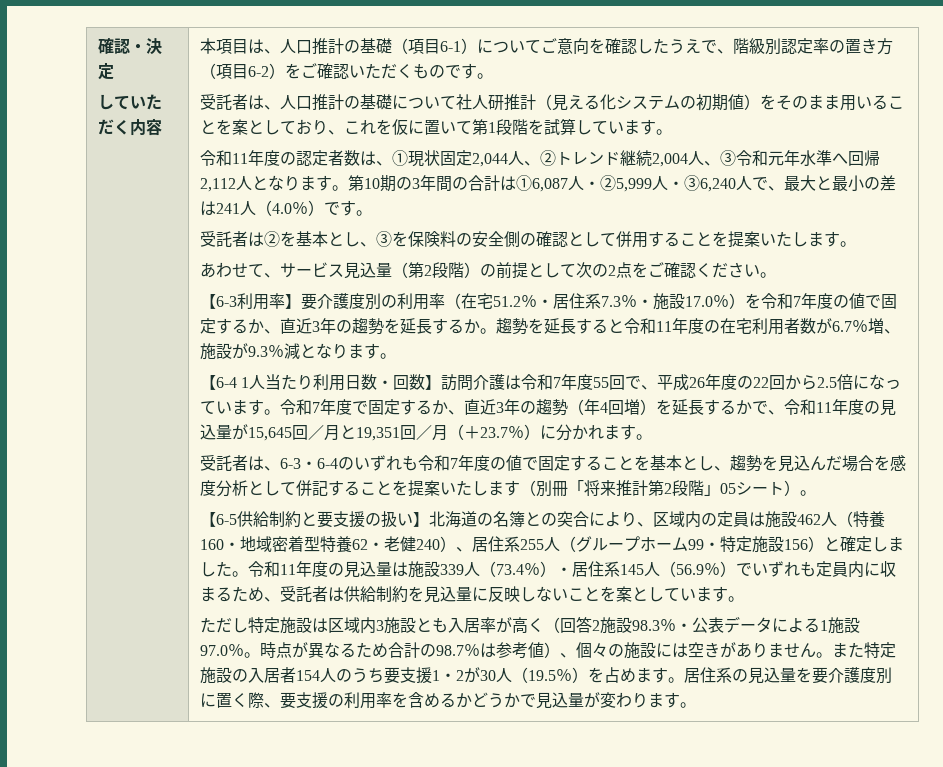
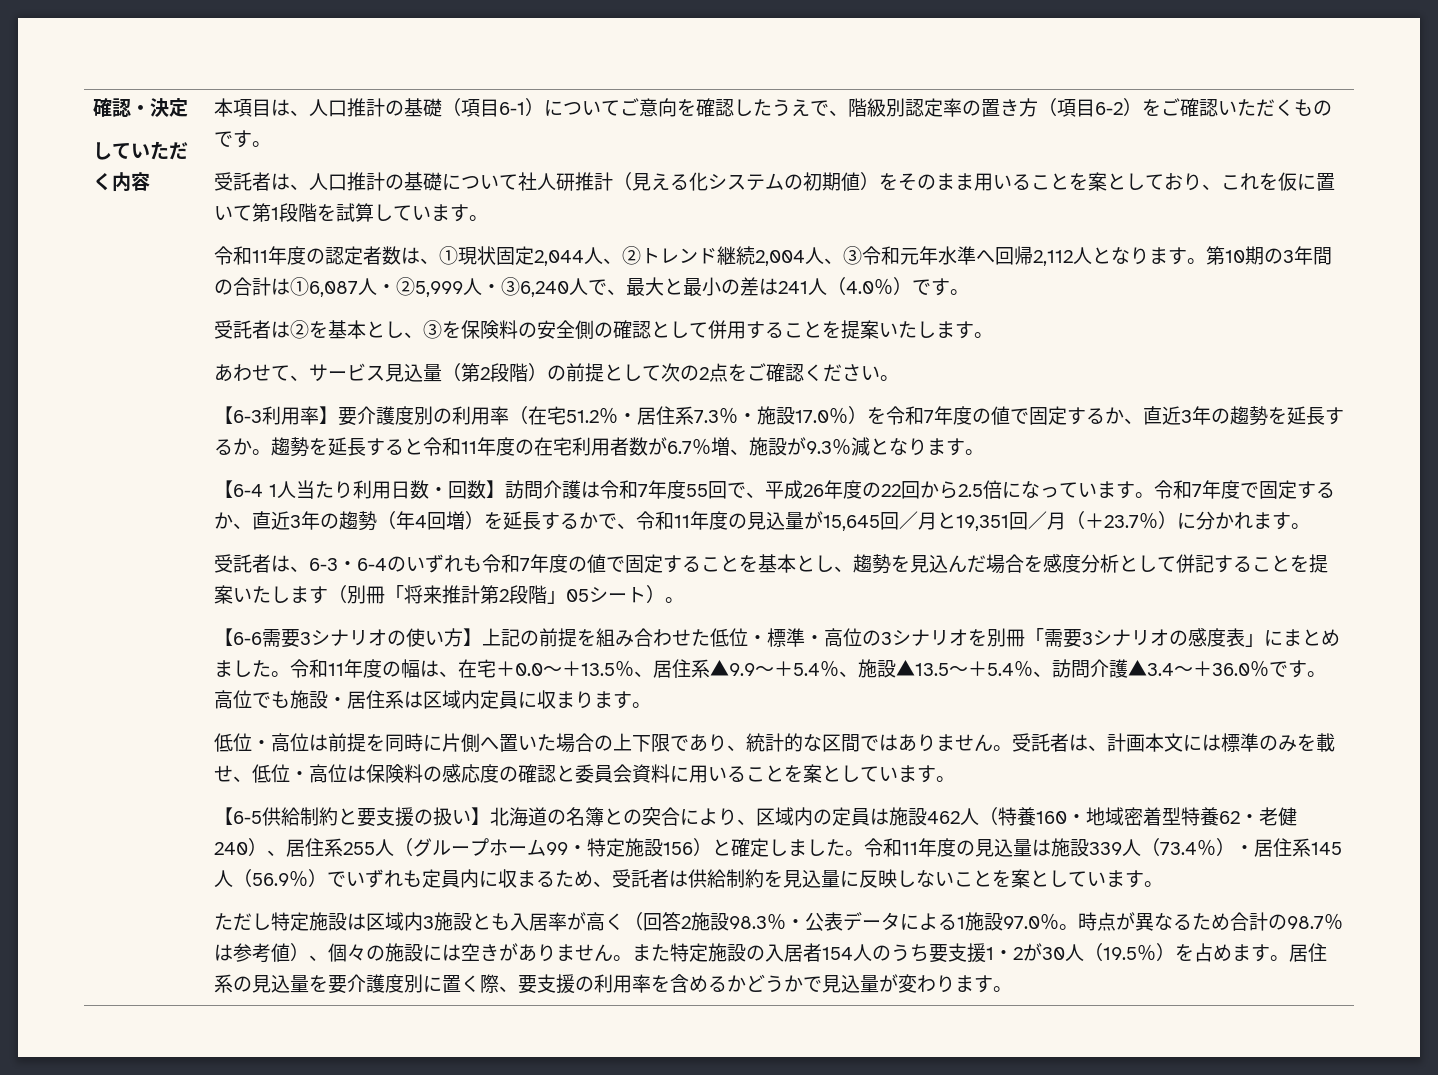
+ 【6-6需要3シナリオの使い方】上記の前提を組み合わせた低位・標準・高位の3シナリオを別冊「需要3シナリオの感度表」にまとめました。令和11年度の幅は、在宅＋0.0〜＋13.5％、居住系▲9.9〜＋5.4％、施設▲13.5〜＋5.4％、訪問介護▲3.4〜＋36.0％です。高位でも施設・居住系は区域内定員に収まります。
+ 低位・高位は前提を同時に片側へ置いた場合の上下限であり、統計的な区間ではありません。受託者は、計画本文には標準のみを載せ、低位・高位は保険料の感応度の確認と委員会資料に用いることを案としています。

